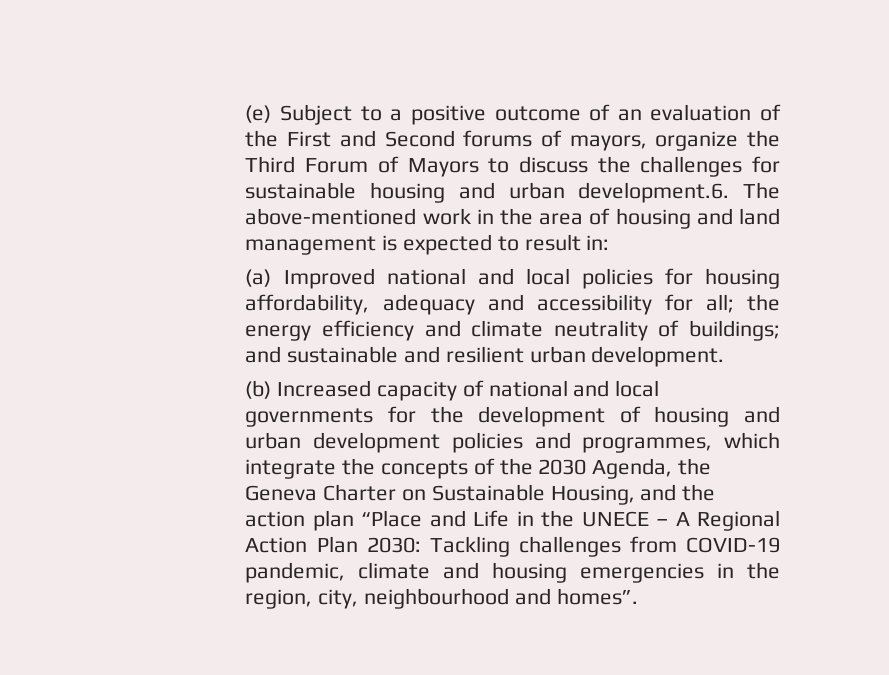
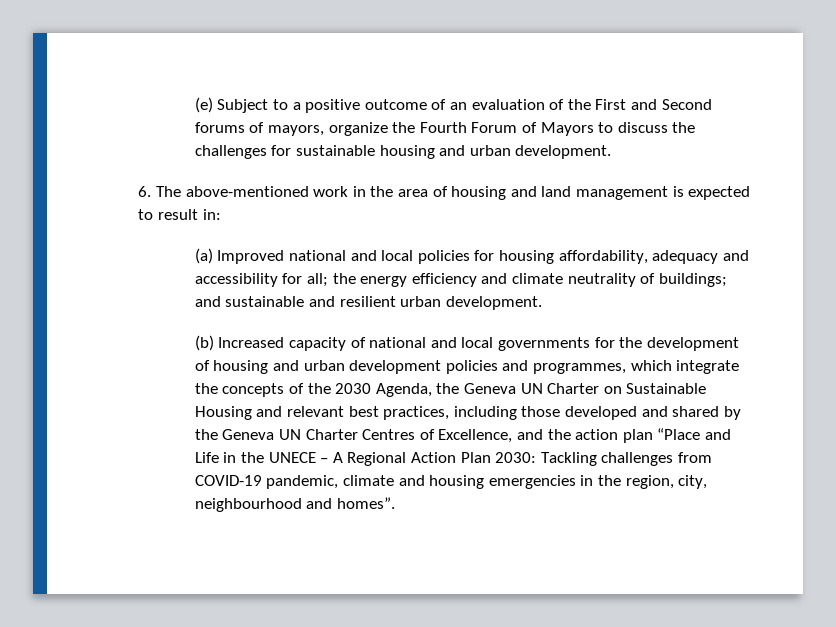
- (e) Subject to a positive outcome of an evaluation of the First and Second forums of mayors, organize the Third Forum of Mayors to discuss the challenges for sustainable housing and urban development.6. The above-mentioned work in the area of housing and land management is expected to result in:
+ (e) Subject to a positive outcome of an evaluation of the First and Second forums of mayors, organize the Fourth Forum of Mayors to discuss the challenges for sustainable housing and urban development.
+ 6. The above-mentioned work in the area of housing and land management is expected to result in:
- (b) Increased capacity of national and local governments for the development of housing and urban development policies and programmes, which integrate the concepts of the 2030 Agenda, the Geneva Charter on Sustainable Housing, and the action plan “Place and Life in the UNECE – A Regional Action Plan 2030:
+ (b) Increased capacity of national and local governments for the development of housing and urban development policies and programmes, which integrate the concepts of the 2030 Agenda, the Geneva UN Charter on Sustainable Housing and relevant best practices, including those developed and shared by the Geneva UN Charter Centres of Excellence, and the action plan “Place and Life in the UNECE – A Regional Action Plan 2030:

